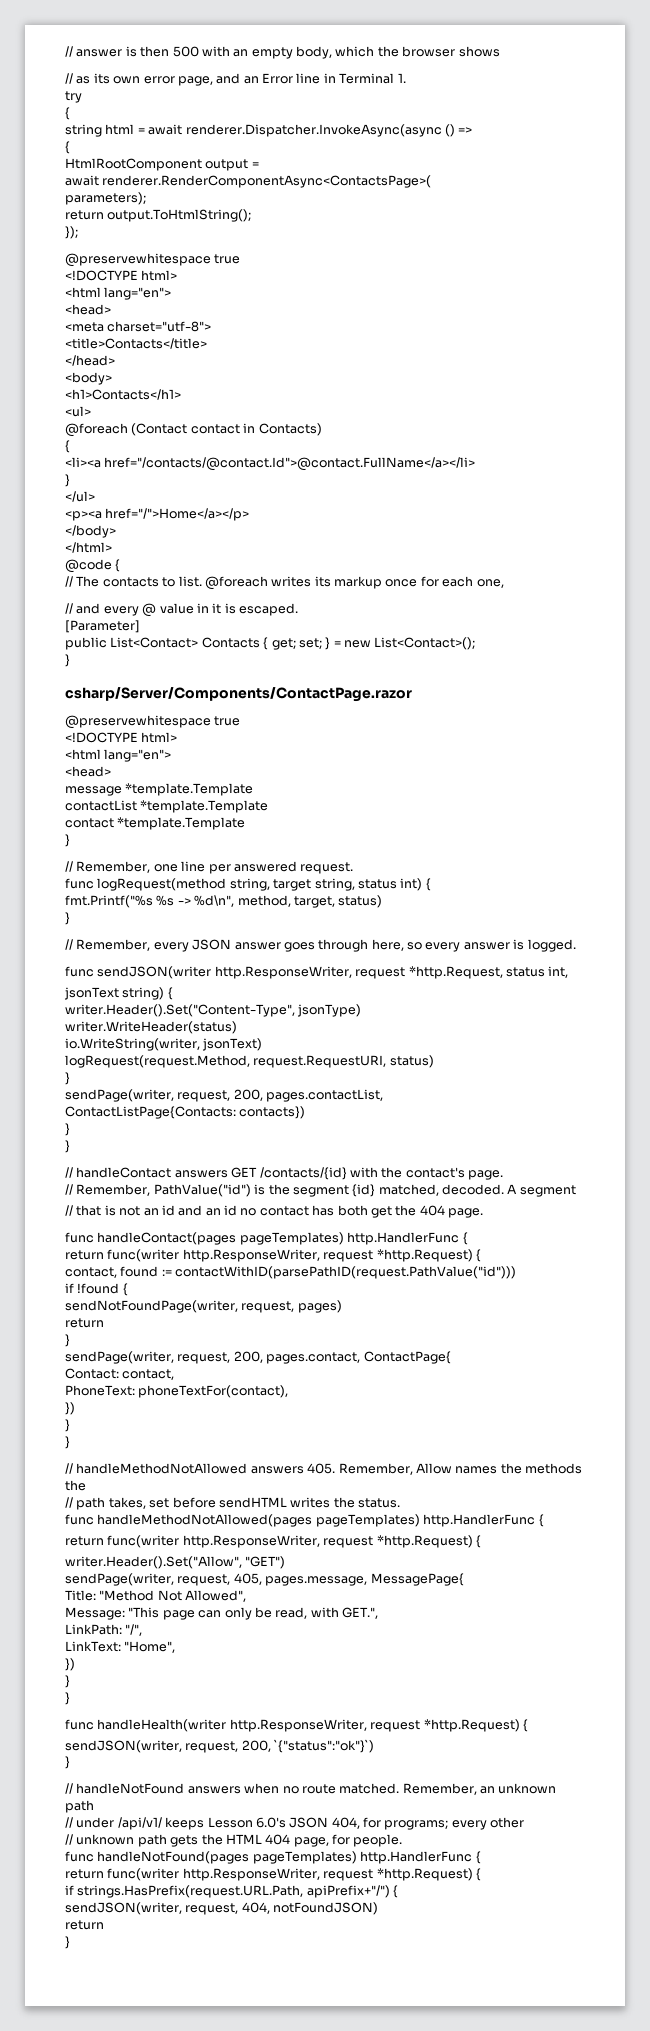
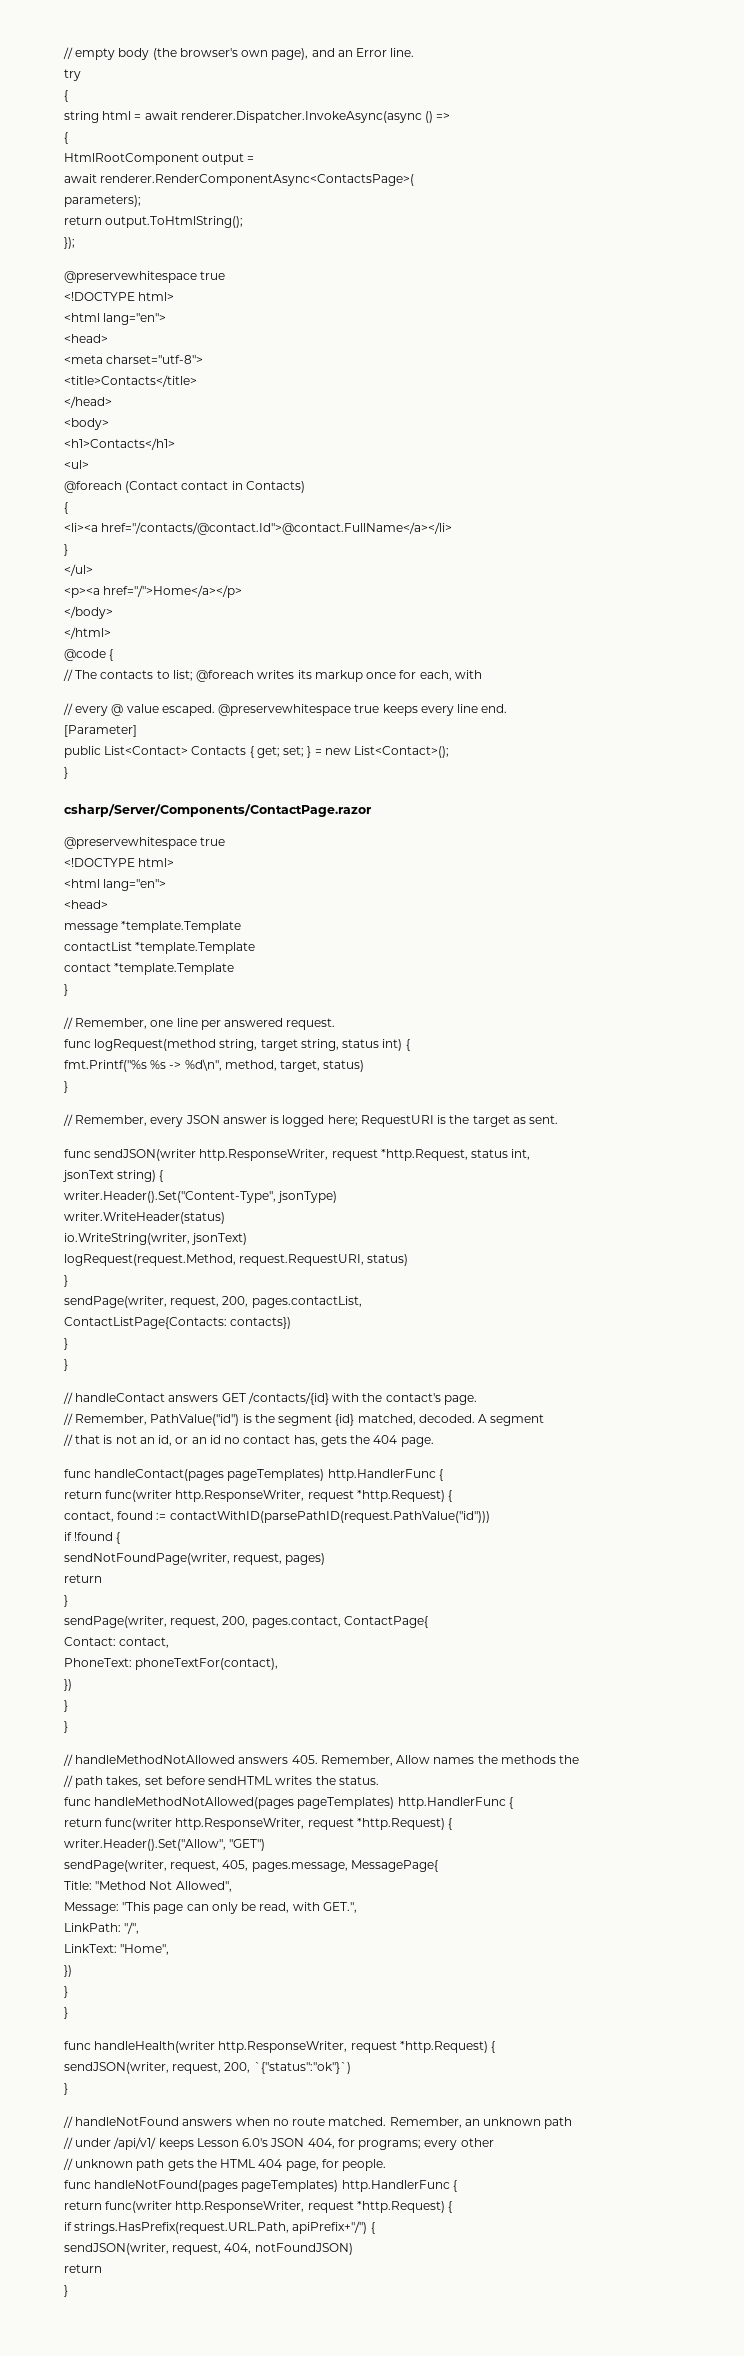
- // answer is then 500 with an empty body, which the browser shows
- // as its own error page, and an Error line in Terminal 1.
+ // empty body (the browser's own page), and an Error line.
- // The contacts to list. @foreach writes its markup once for each one,
- // and every @ value in it is escaped.
+ // The contacts to list; @foreach writes its markup once for each, with
+ // every @ value escaped. @preservewhitespace true keeps every line end.
- // Remember, every JSON answer goes through here, so every answer is logged.
+ // Remember, every JSON answer is logged here; RequestURI is the target as sent.
- // that is not an id and an id no contact has both get the 404 page.
+ // that is not an id, or an id no contact has, gets the 404 page.

